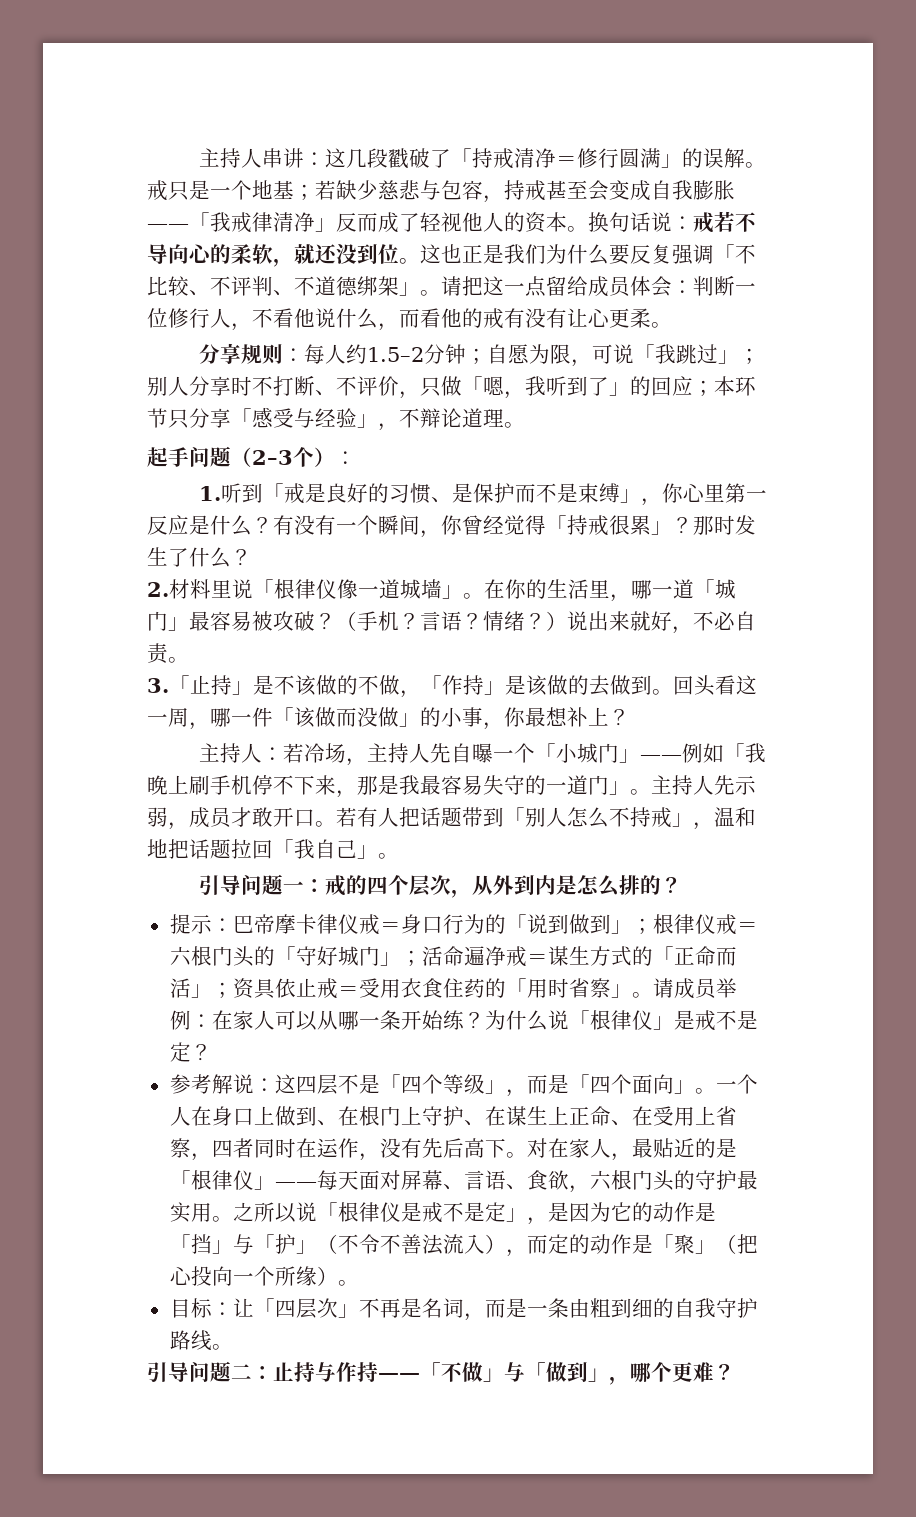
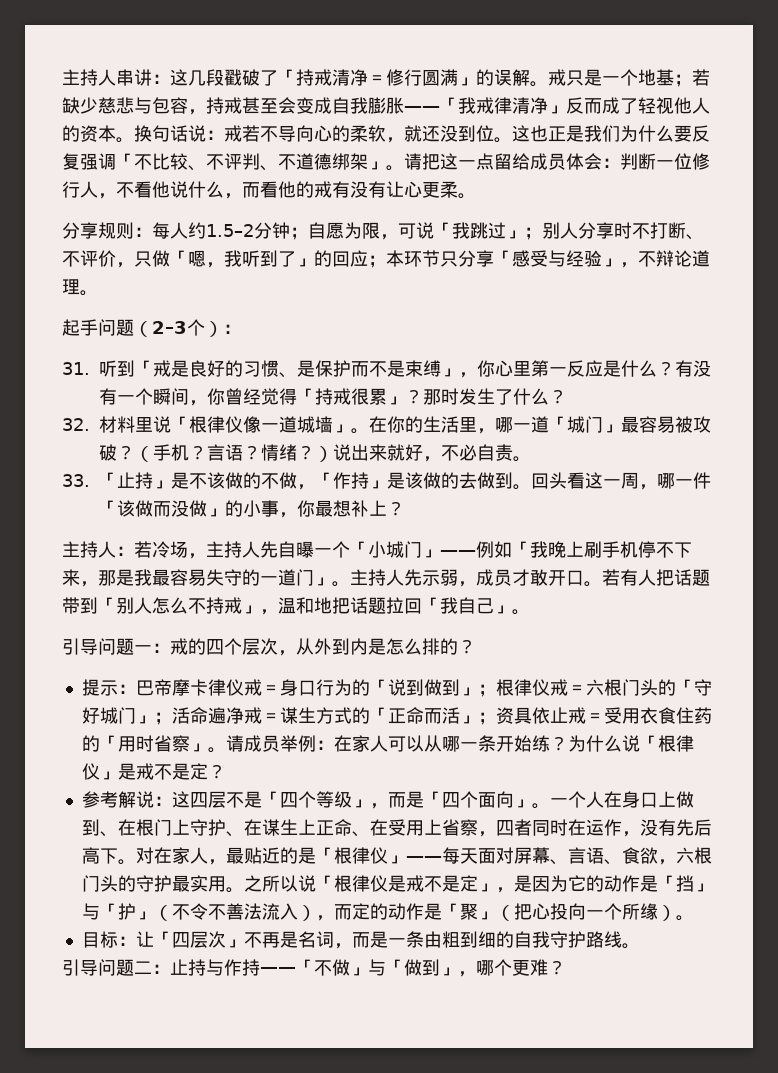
- 1.听到「戒是良好的习惯、是保护而不是束缚」，你心里第一反应是什么？
+ 31.听到「戒是良好的习惯、是保护而不是束缚」，你心里第一反应是什么？
- 2.材料里说「根律仪像一道城墙」。
+ 32.材料里说「根律仪像一道城墙」。
- 3.「止持」是不该做的不做，「作持」是该做的去做到。
+ 33.「止持」是不该做的不做，「作持」是该做的去做到。

